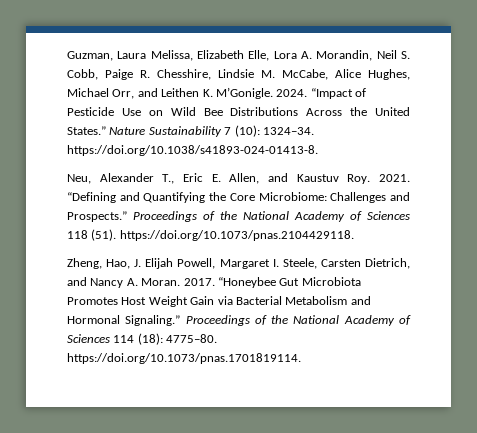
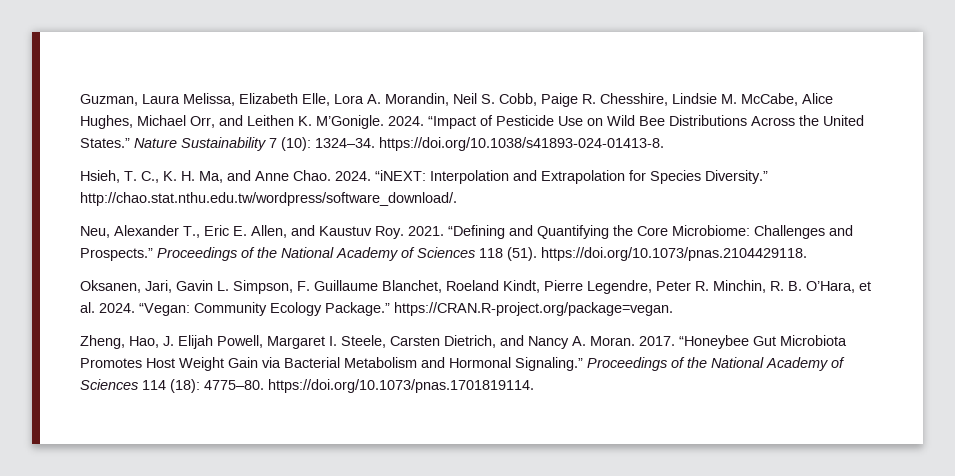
+ Hsieh, T. C., K. H. Ma, and Anne Chao. 2024. “iNEXT: Interpolation and Extrapolation for Species Diversity.” http://chao.stat.nthu.edu.tw/wordpress/software_download/.
+ Oksanen, Jari, Gavin L. Simpson, F. Guillaume Blanchet, Roeland Kindt, Pierre Legendre, Peter R. Minchin, R. B. O’Hara, et al. 2024. “Vegan: Community Ecology Package.” https://CRAN.R-project.org/package=vegan.

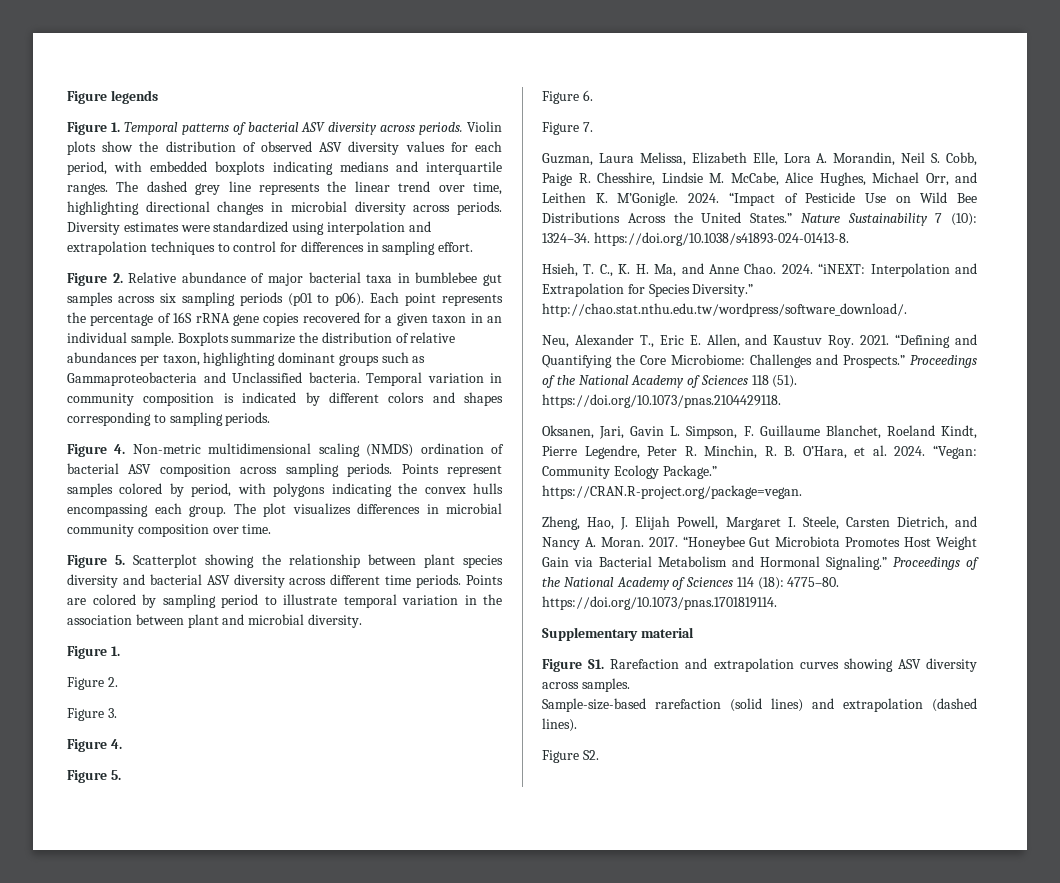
+ Figure legends
+ Figure 1. Temporal patterns of bacterial ASV diversity across periods. Violin plots show the distribution of observed ASV diversity values for each period, with embedded boxplots indicating medians and interquartile ranges. The dashed grey line represents the linear trend over time, highlighting directional changes in microbial diversity across periods. Diversity estimates were standardized using interpolation and extrapolation techniques to control for differences in sampling effort.
+ Figure 2. Relative abundance of major bacterial taxa in bumblebee gut samples across six sampling periods (p01 to p06). Each point represents the percentage of 16S rRNA gene copies recovered for a given taxon in an individual sample. Boxplots summarize the distribution of relative abundances per taxon, highlighting dominant groups such as Gammaproteobacteria and Unclassified bacteria. Temporal variation in community composition is indicated by different colors and shapes corresponding to sampling periods.
+ Figure 4. Non-metric multidimensional scaling (NMDS) ordination of bacterial ASV composition across sampling periods. Points represent samples colored by period, with polygons indicating the convex hulls encompassing each group. The plot visualizes differences in microbial community composition over time.
+ Figure 5. Scatterplot showing the relationship between plant species diversity and bacterial ASV diversity across different time periods. Points are colored by sampling period to illustrate temporal variation in the association between plant and microbial diversity.
+ Figure 1.
+ Figure 2.
+ Figure 3.
+ Figure 4.
+ Figure 5.
+ Figure 6.
+ Figure 7.
+ Supplementary material
+ Figure S1. Rarefaction and extrapolation curves showing ASV diversity across samples.
+ Sample-size-based rarefaction (solid lines) and extrapolation (dashed lines).
+ Figure S2.

